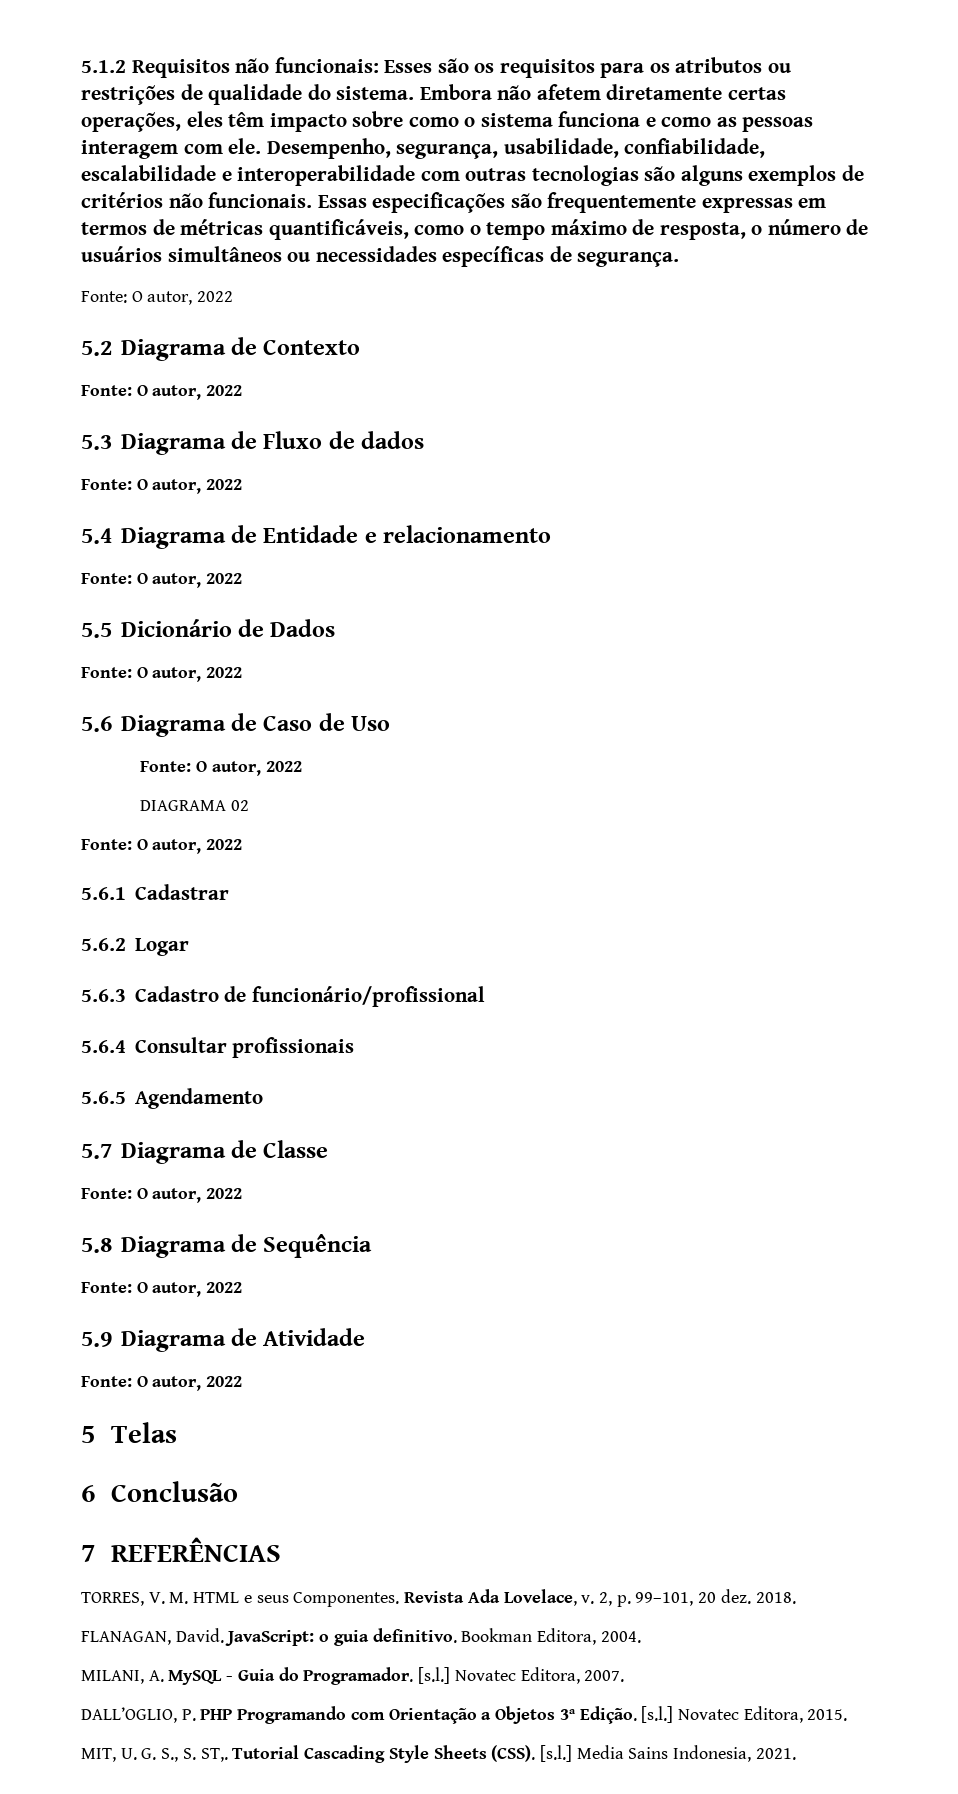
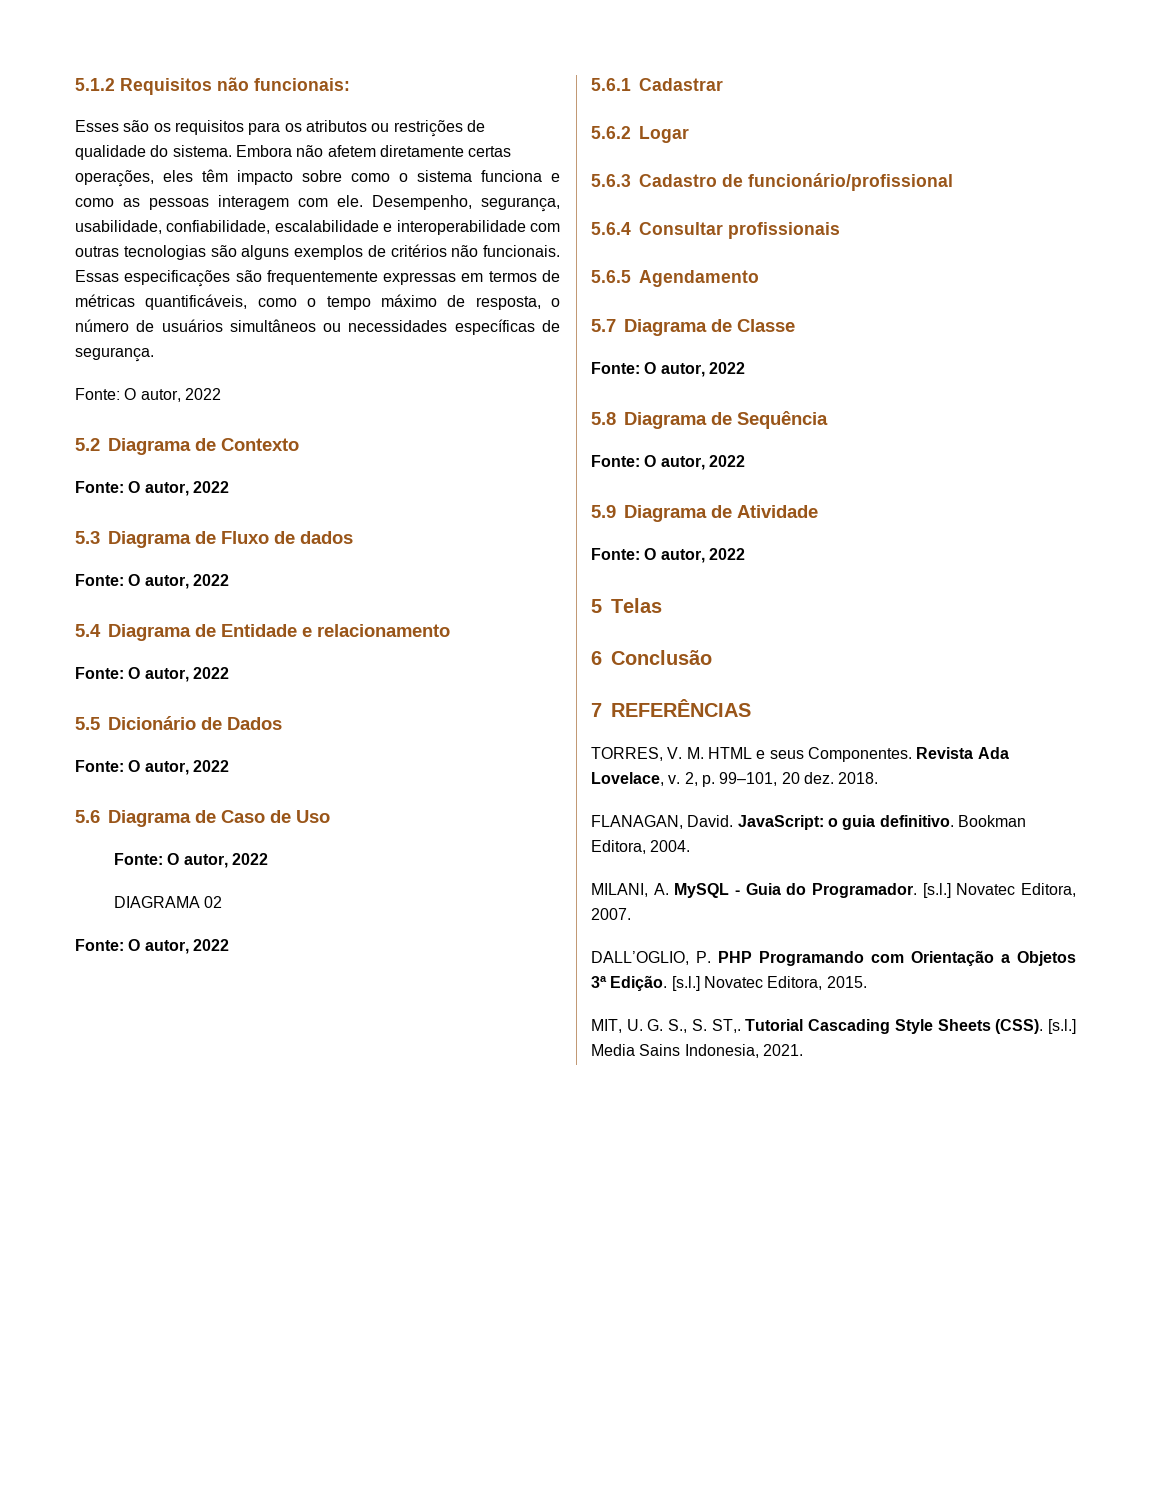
- 5.1.2 Requisitos não funcionais: Esses são os requisitos para os atributos ou restrições de qualidade do sistema.
+ 5.1.2 Requisitos não funcionais:
+ Esses são os requisitos para os atributos ou restrições de qualidade do sistema.

